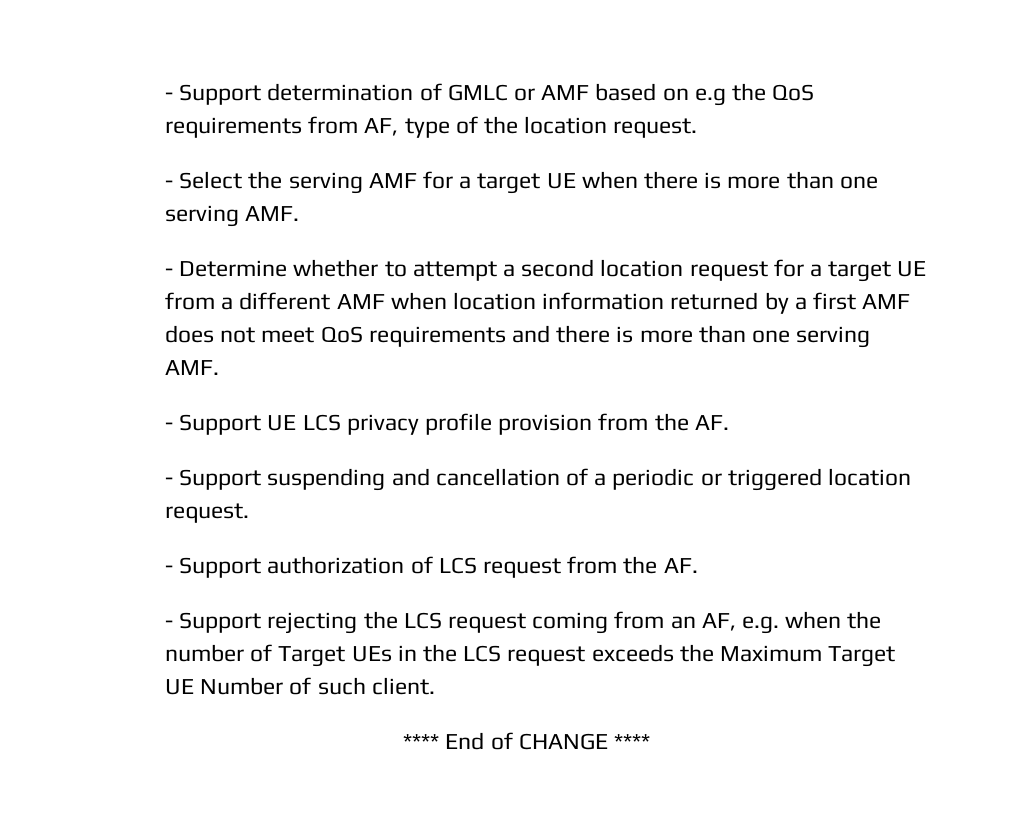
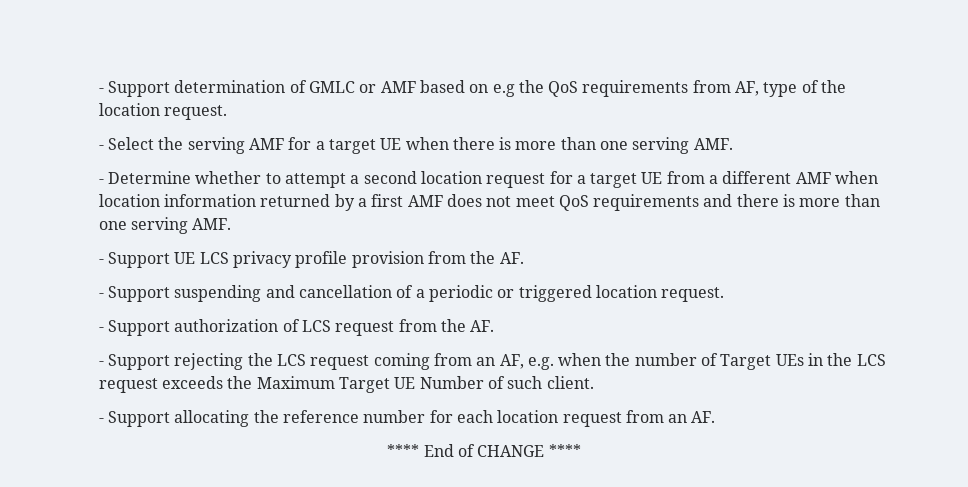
+ - Support allocating the reference number for each location request from an AF.

